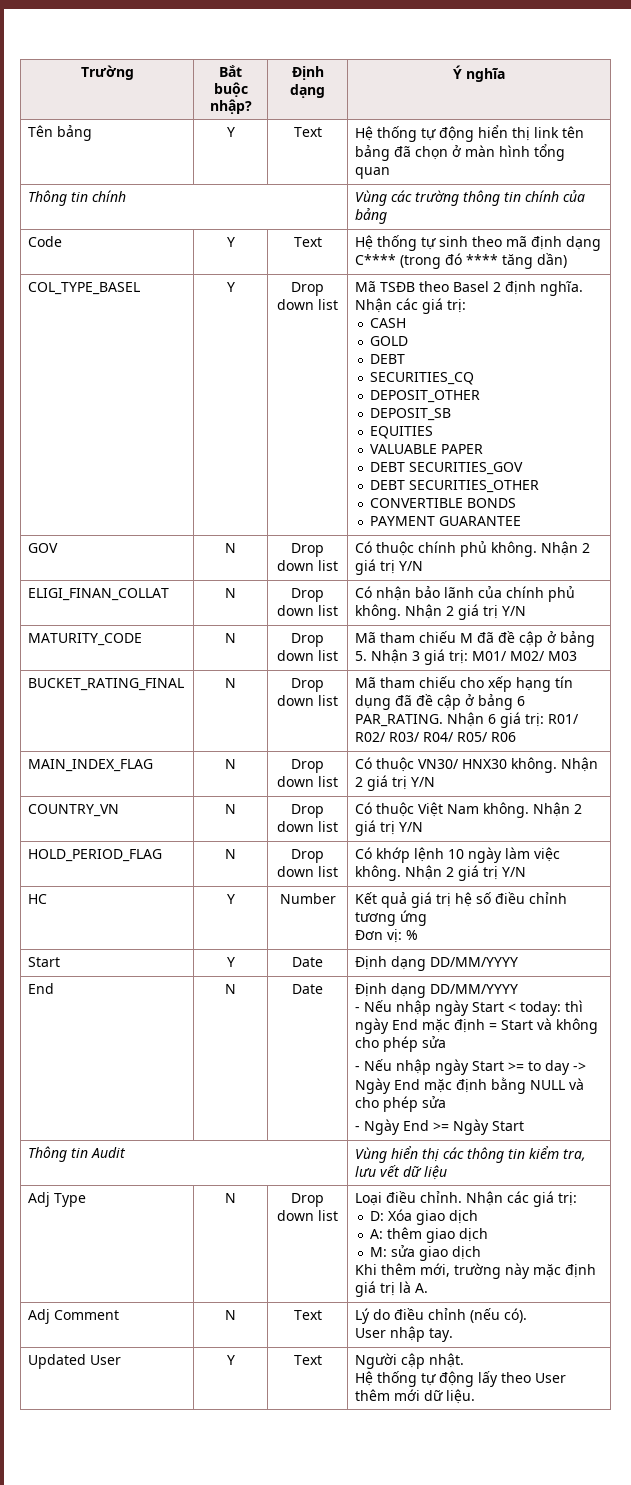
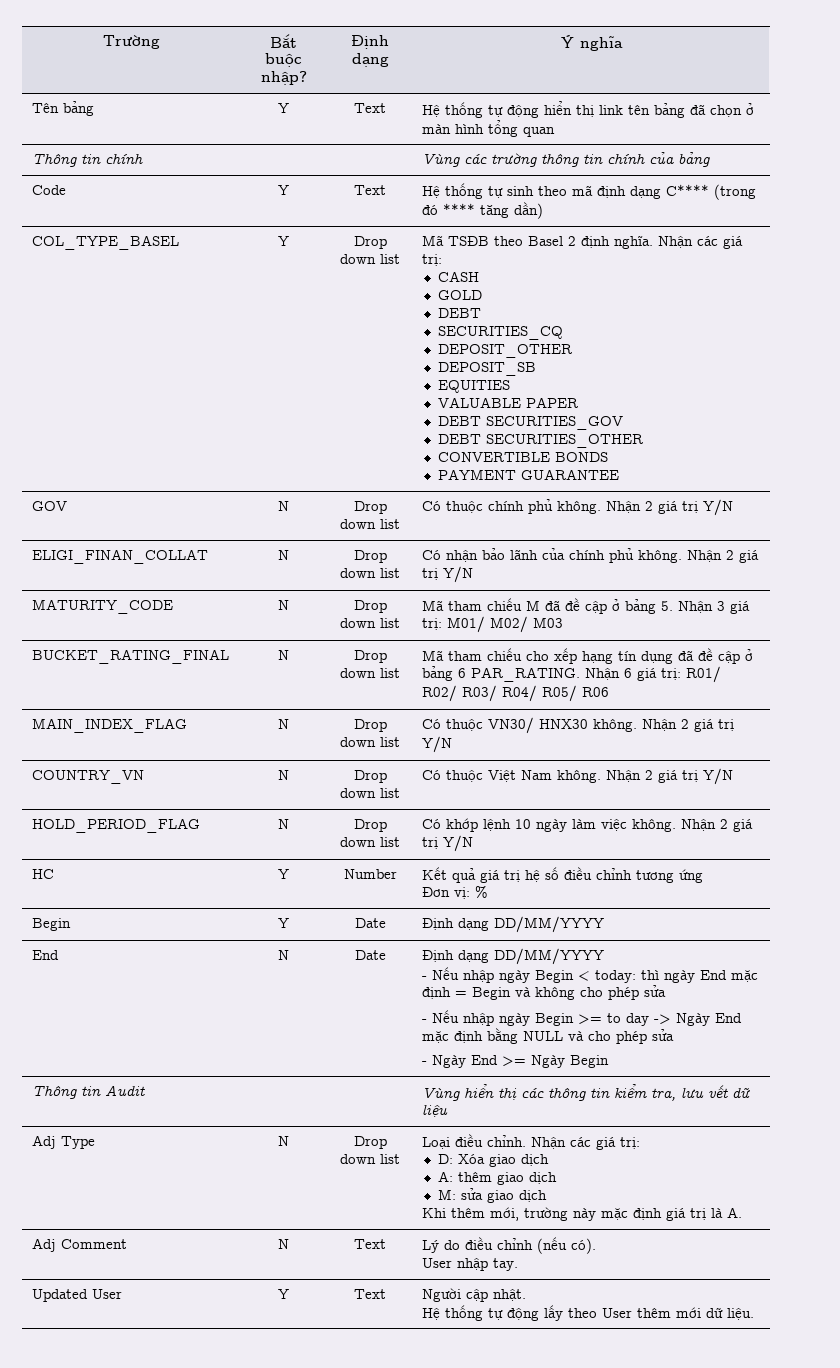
- Start | Y | Date | Định dạng DD/MM/YYYY
+ Begin | Y | Date | Định dạng DD/MM/YYYY
- - Nếu nhập ngày Start < today: thì ngày End mặc định = Start và không cho phép sửa
+ - Nếu nhập ngày Begin < today: thì ngày End mặc định = Begin và không cho phép sửa
- - Nếu nhập ngày Start >= to day -> Ngày End mặc định bằng NULL và cho phép sửa
+ - Nếu nhập ngày Begin >= to day -> Ngày End mặc định bằng NULL và cho phép sửa
- - Ngày End >= Ngày Start
+ - Ngày End >= Ngày Begin

